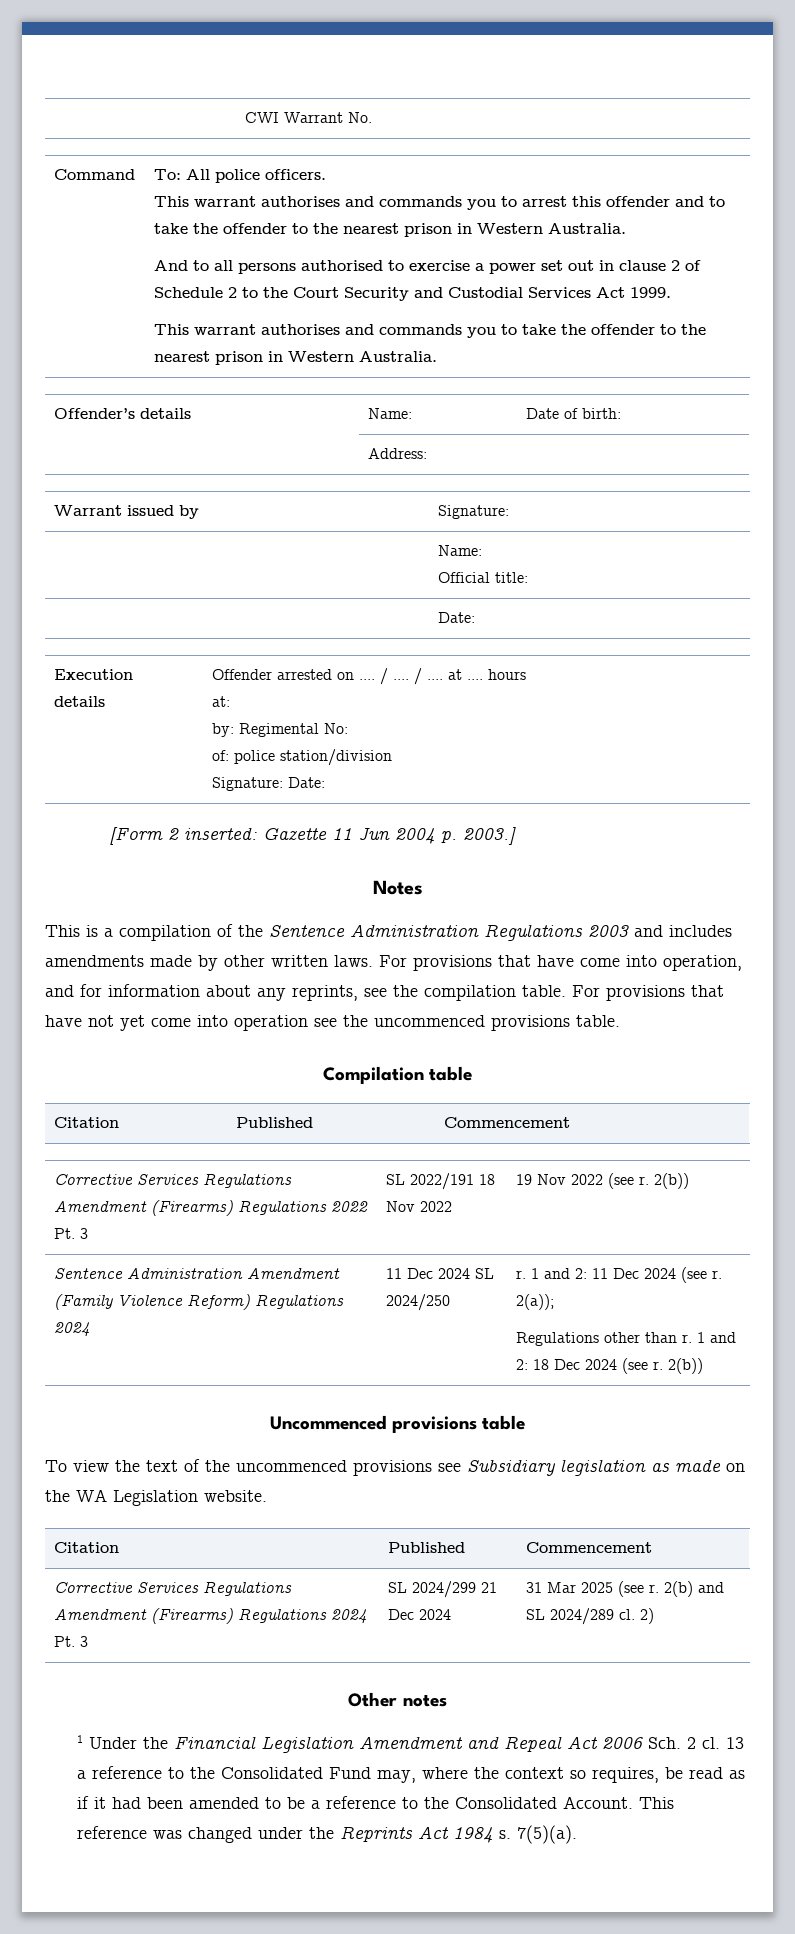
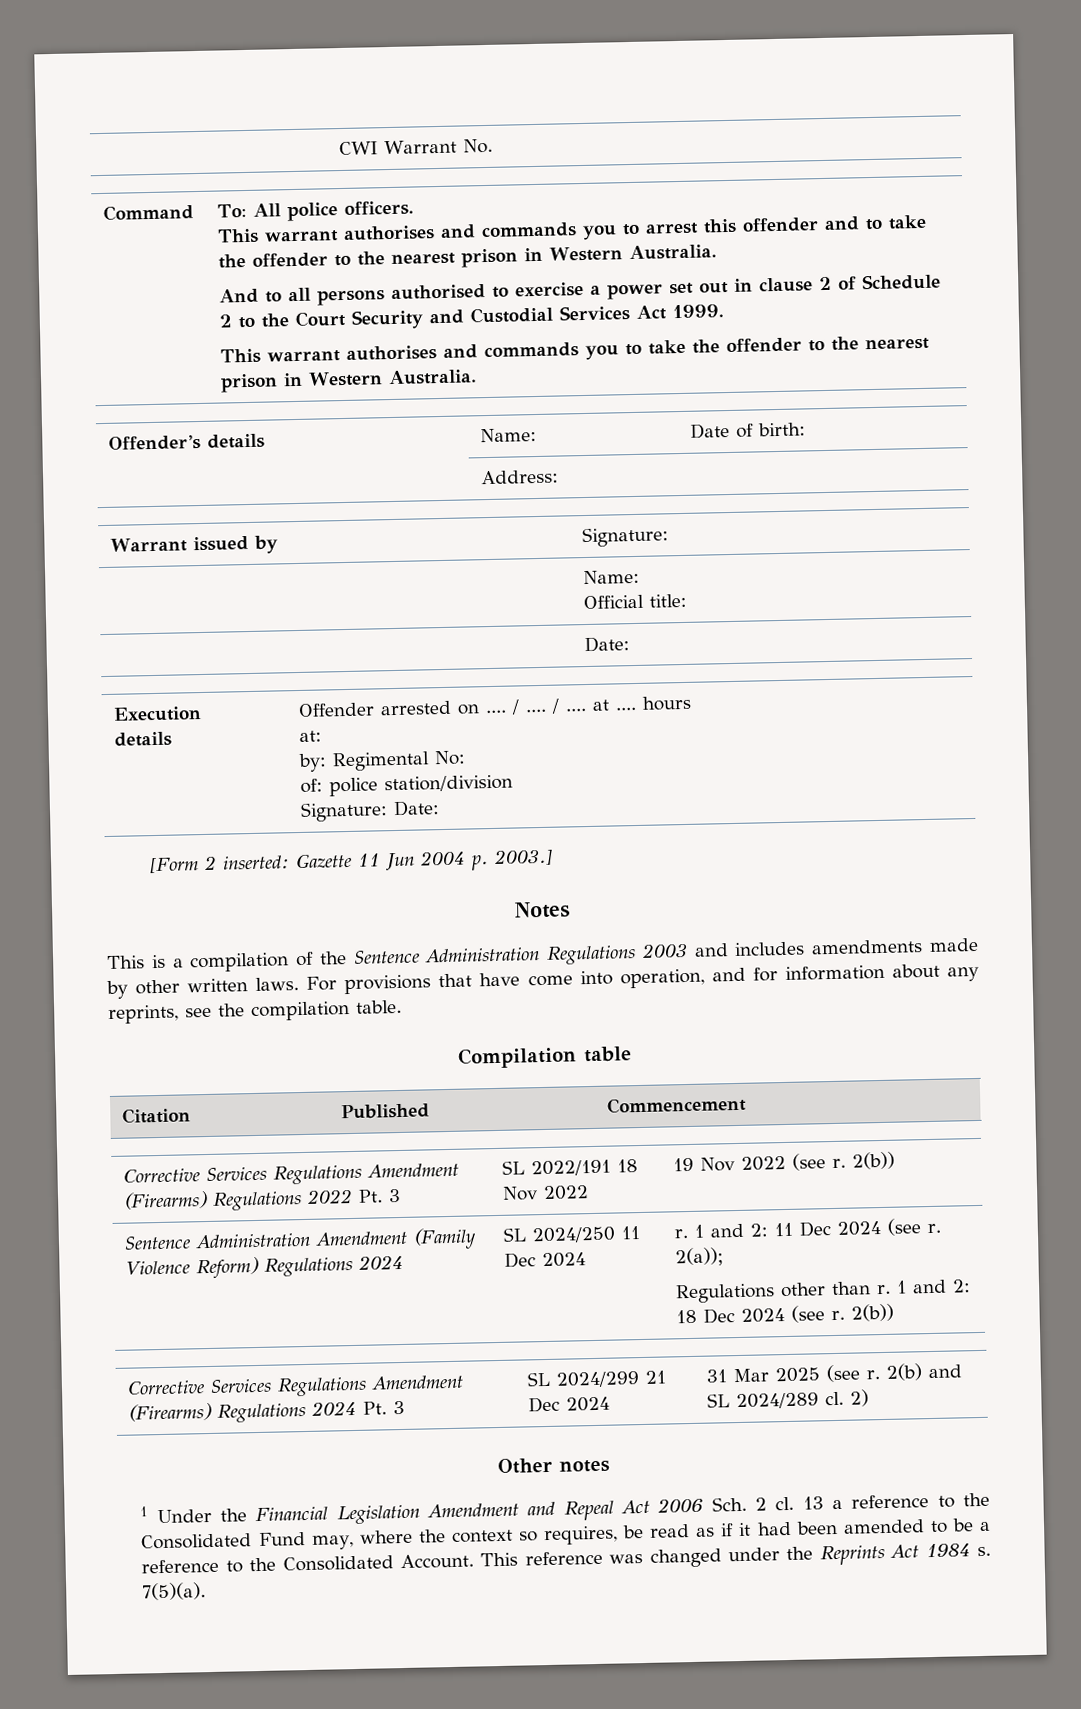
- For provisions that have not yet come into operation see the uncommenced provisions table.
- Sentence Administration Amendment (Family Violence Reform) Regulations 2024 | 11 Dec 2024 SL 2024/250 | r. 1 and 2: 11 Dec 2024 (see r. 2(a));
+ Sentence Administration Amendment (Family Violence Reform) Regulations 2024 | SL 2024/250 11 Dec 2024 | r. 1 and 2: 11 Dec 2024 (see r. 2(a));
- Uncommenced provisions table
- To view the text of the uncommenced provisions see Subsidiary legislation as made on the WA Legislation website.
- Citation | Published | Commencement

